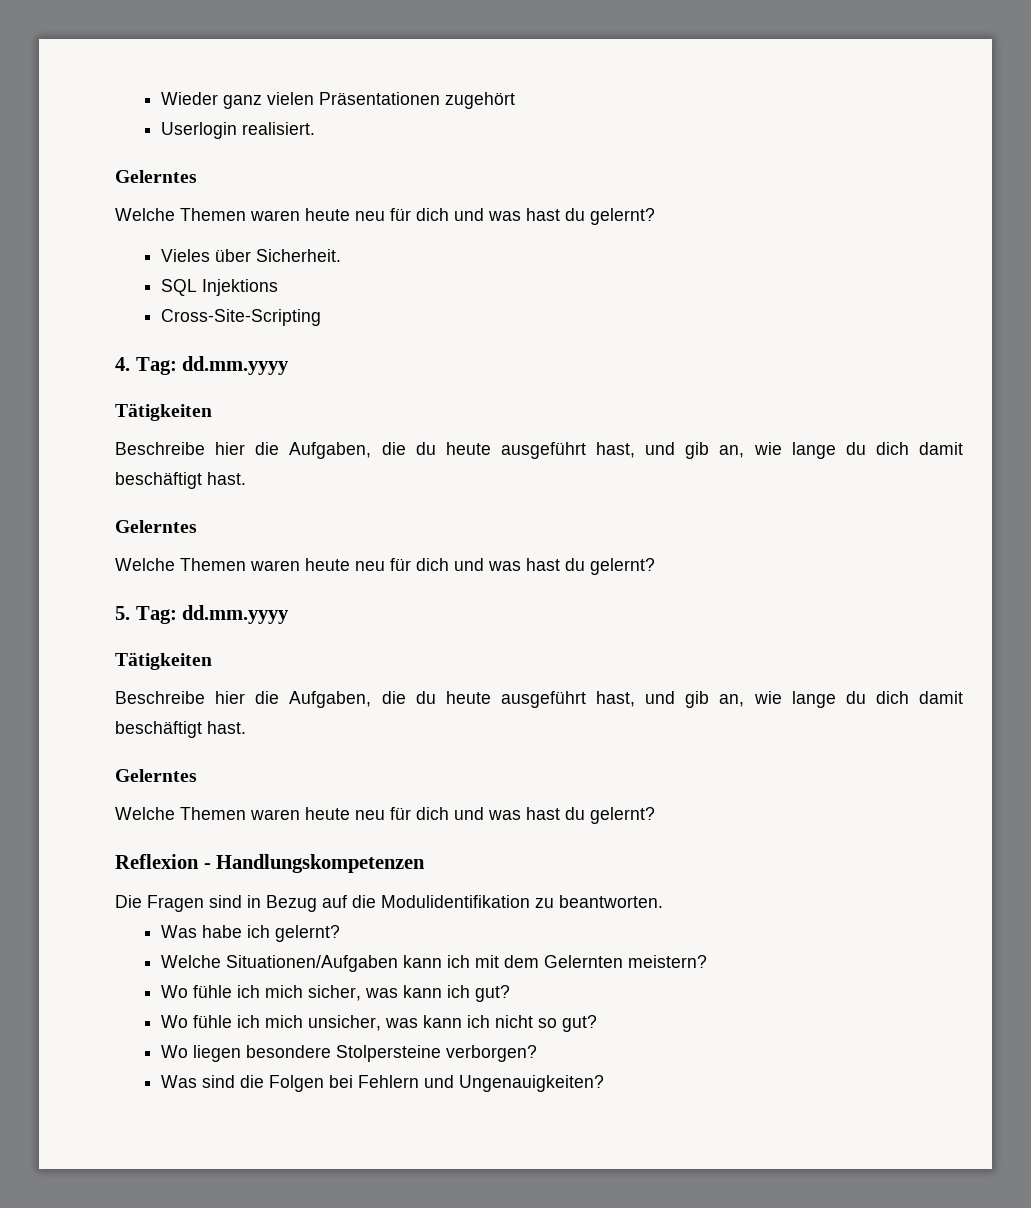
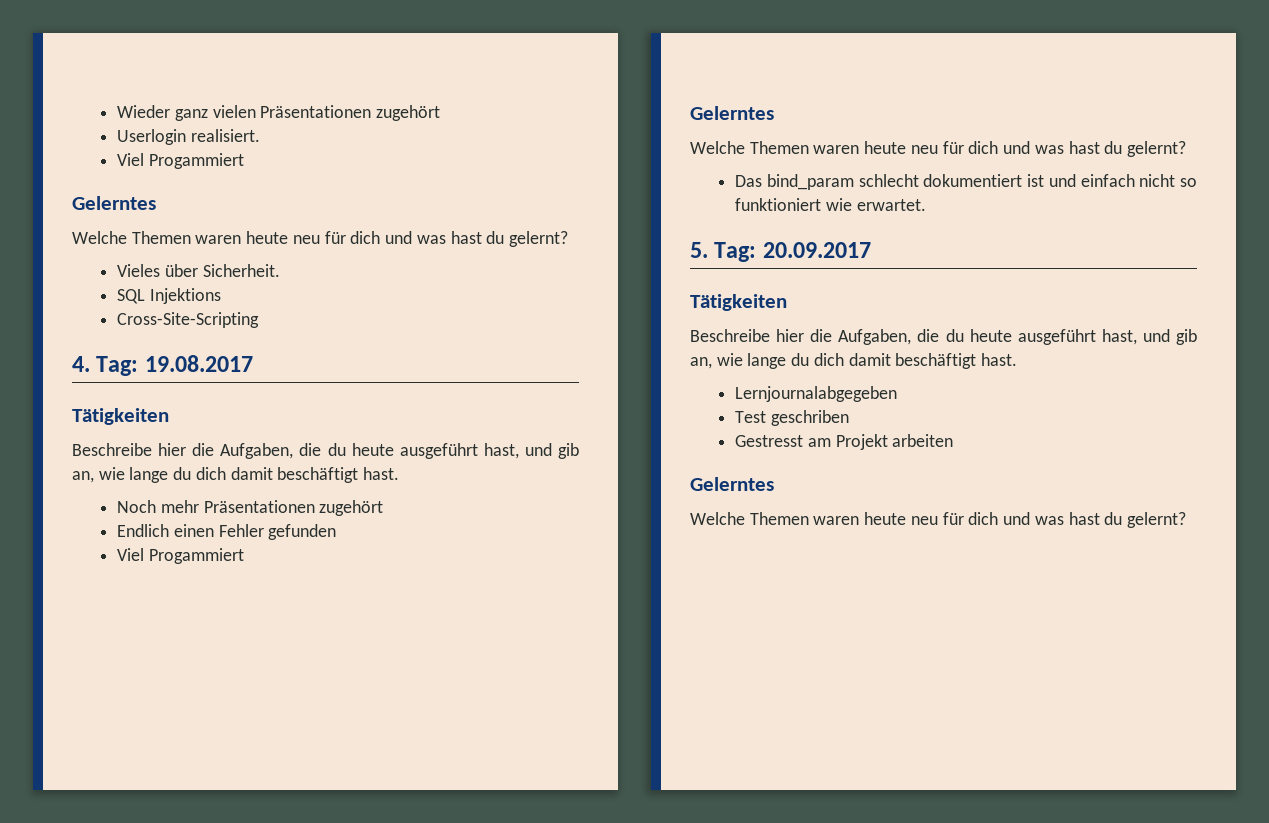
  Userlogin realisiert.
+ Viel Progammiert
- 4. Tag: dd.mm.yyyy
+ 4. Tag: 19.08.2017
+ Noch mehr Präsentationen zugehört
+ Endlich einen Fehler gefunden
+ Viel Progammiert
+ Das bind_param schlecht dokumentiert ist und einfach nicht so funktioniert wie erwartet.
- 5. Tag: dd.mm.yyyy
+ 5. Tag: 20.09.2017
+ Lernjournalabgegeben
+ Test geschriben
+ Gestresst am Projekt arbeiten
- Reflexion - Handlungskompetenzen
- Die Fragen sind in Bezug auf die Modulidentifikation zu beantworten.
- Was habe ich gelernt?
- Welche Situationen/Aufgaben kann ich mit dem Gelernten meistern?
- Wo fühle ich mich sicher, was kann ich gut?
- Wo fühle ich mich unsicher, was kann ich nicht so gut?
- Wo liegen besondere Stolpersteine verborgen?
- Was sind die Folgen bei Fehlern und Ungenauigkeiten?

